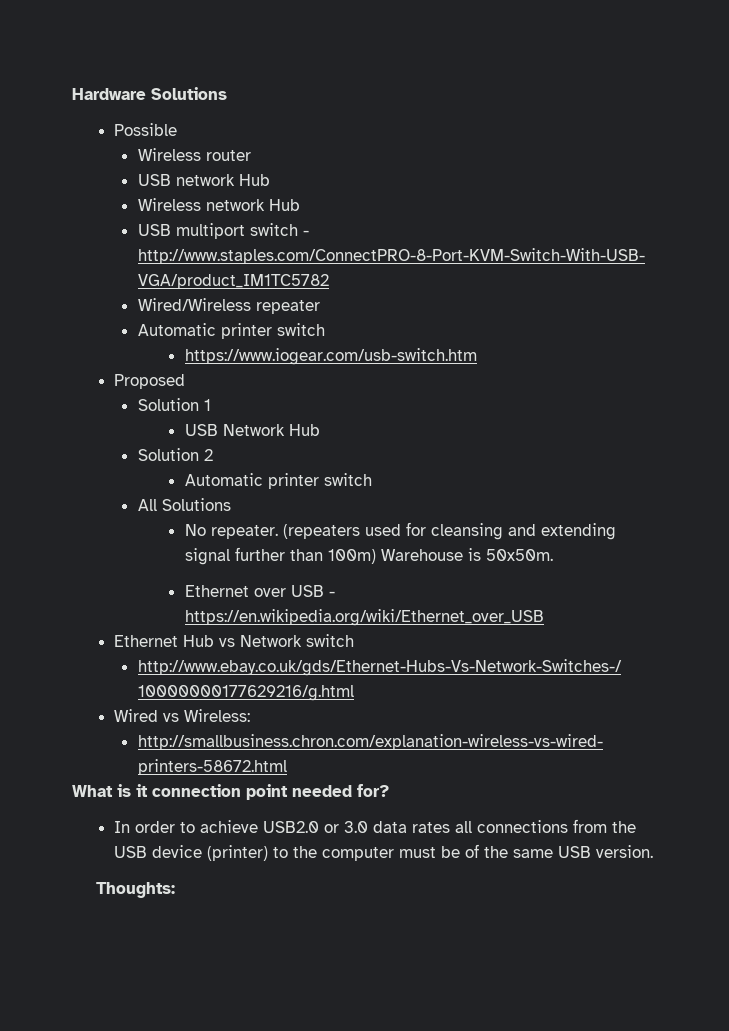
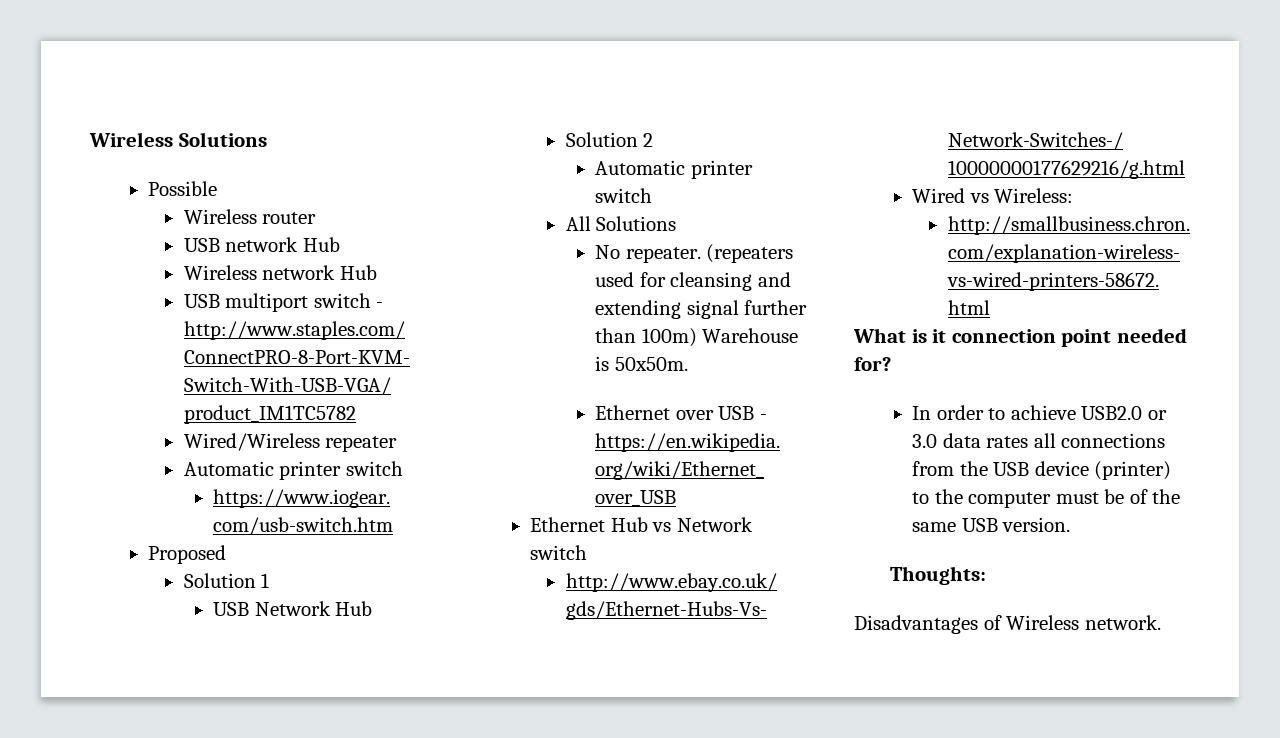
- Hardware Solutions
+ Wireless Solutions
+ Disadvantages of Wireless network.

